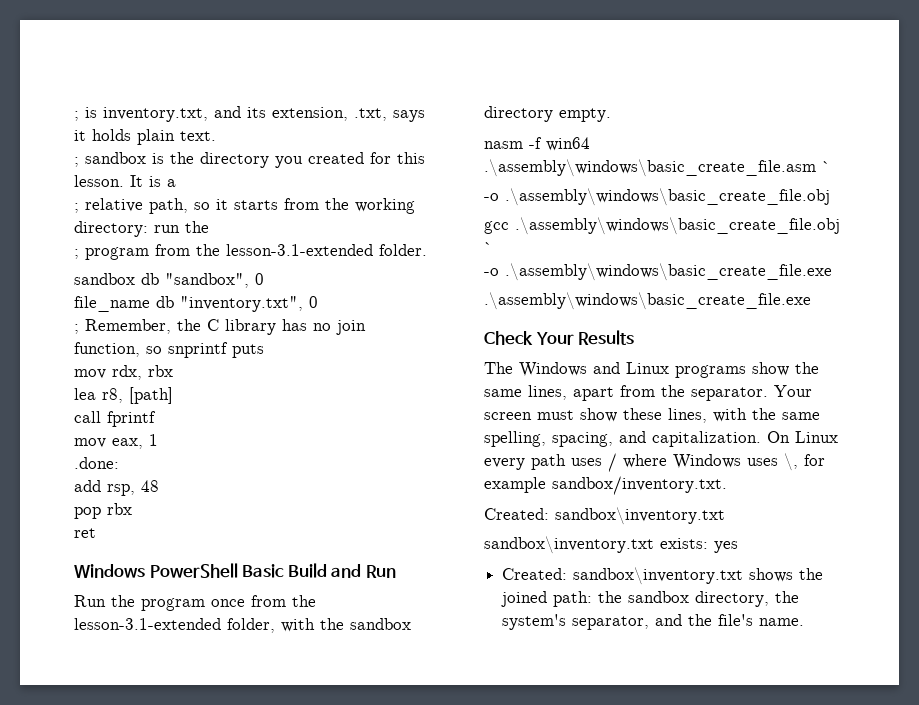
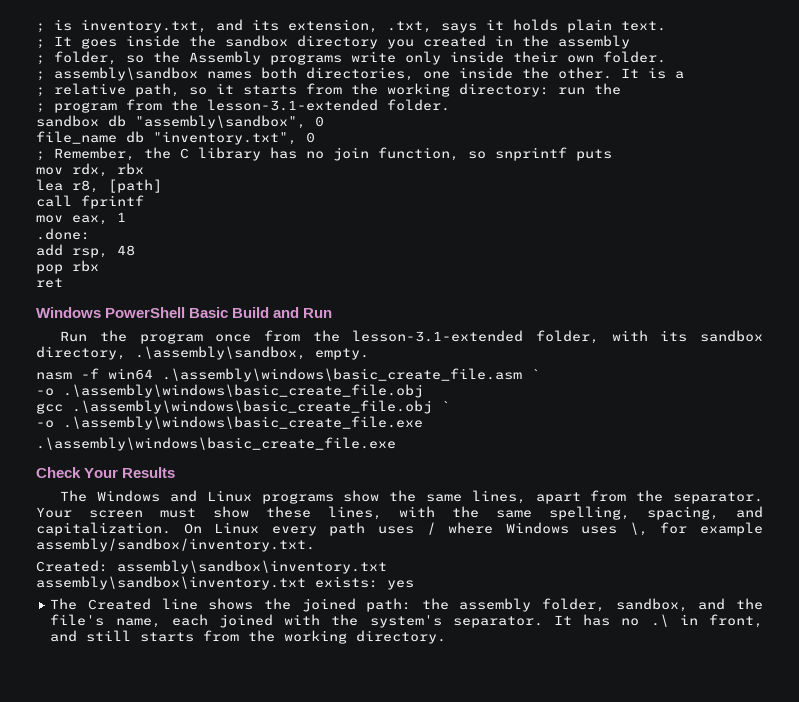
- ; sandbox is the directory you created for this lesson.
+ ; It goes inside the sandbox directory you created in the assembly
+ ; folder, so the Assembly programs write only inside their own folder.
+ ; assembly\sandbox names both directories, one inside the other.
- sandbox db "sandbox", 0
+ sandbox db "assembly\sandbox", 0
- Run the program once from the lesson-3.1-extended folder, with the sandbox directory empty.
+ Run the program once from the lesson-3.1-extended folder, with its sandbox directory, .\assembly\sandbox, empty.
- On Linux every path uses / where Windows uses \, for example sandbox/inventory.txt.
- Created: sandbox\inventory.txt
- sandbox\inventory.txt exists: yes
+ On Linux every path uses / where Windows uses \, for example assembly/sandbox/inventory.txt.
+ Created: assembly\sandbox\inventory.txt
+ assembly\sandbox\inventory.txt exists: yes
- Created: sandbox\inventory.txt shows the joined path: the sandbox directory, the system's separator, and the file's name.
+ The Created line shows the joined path: the assembly folder, sandbox, and the file's name, each joined with the system's separator. It has no .\ in front, and still starts from the working directory.

